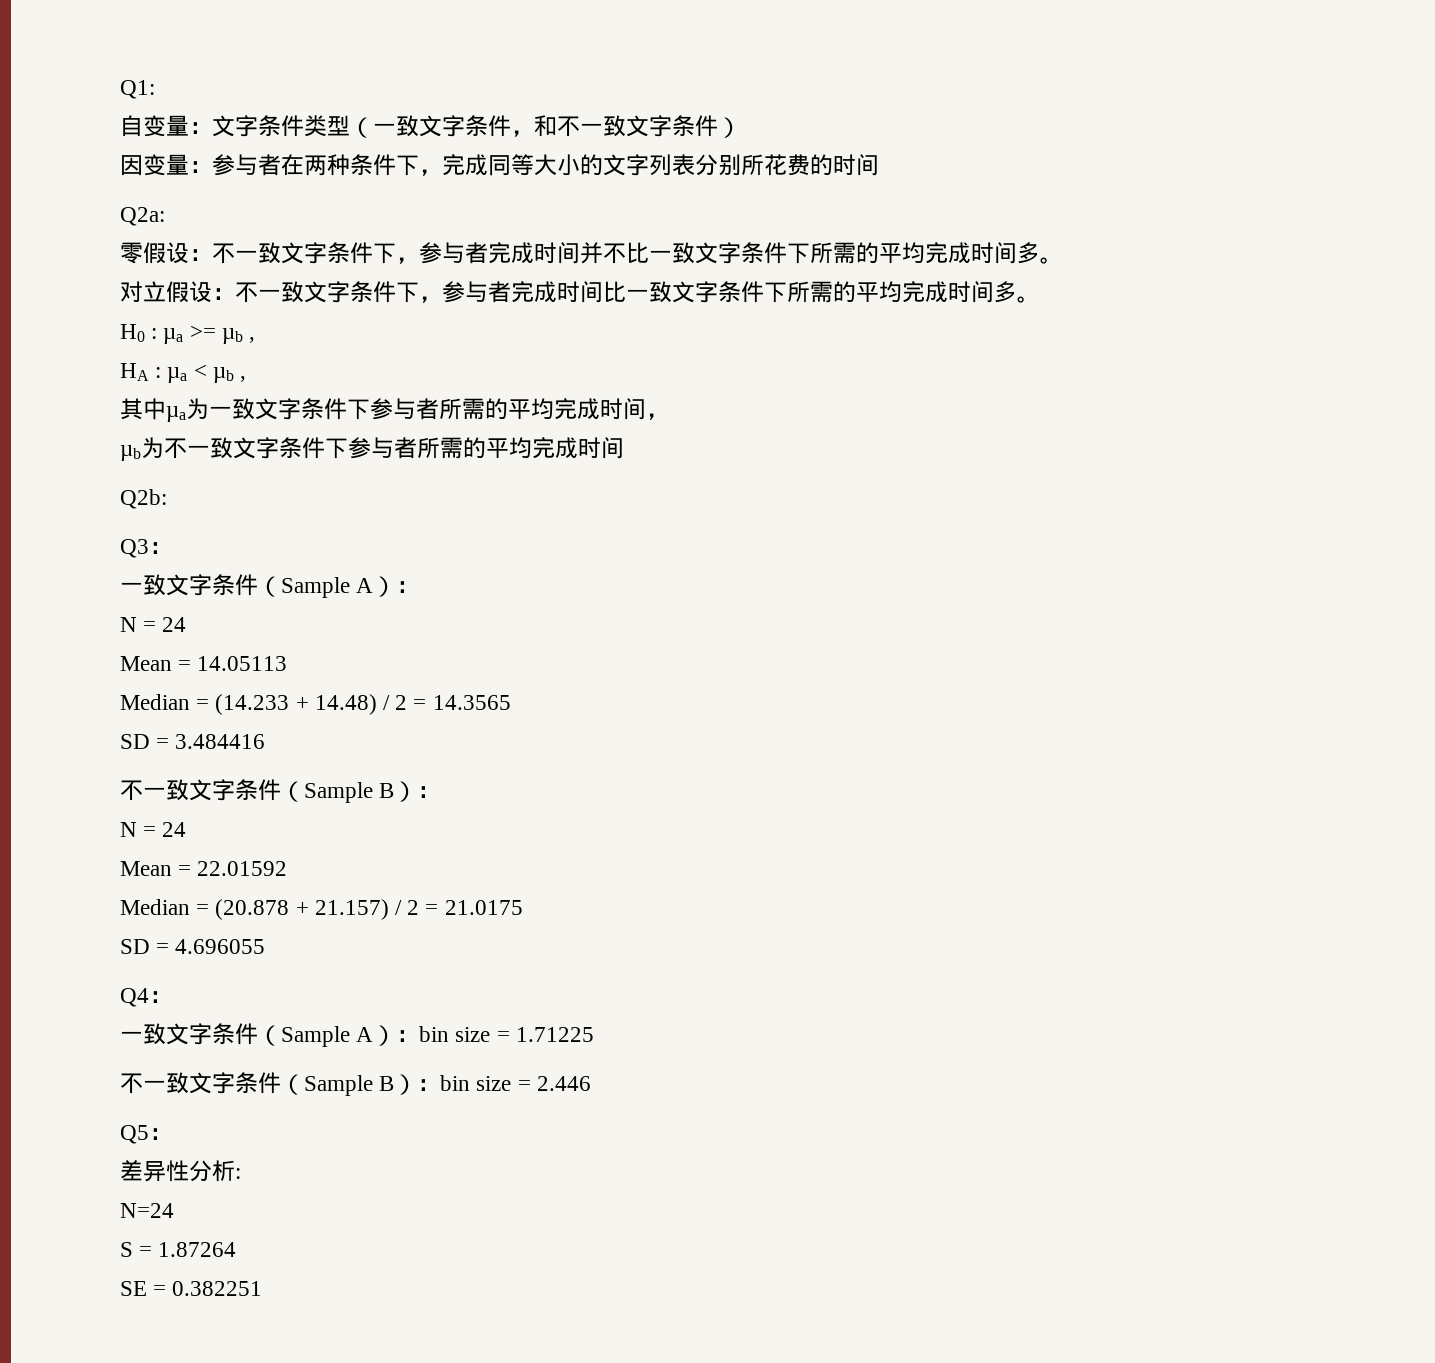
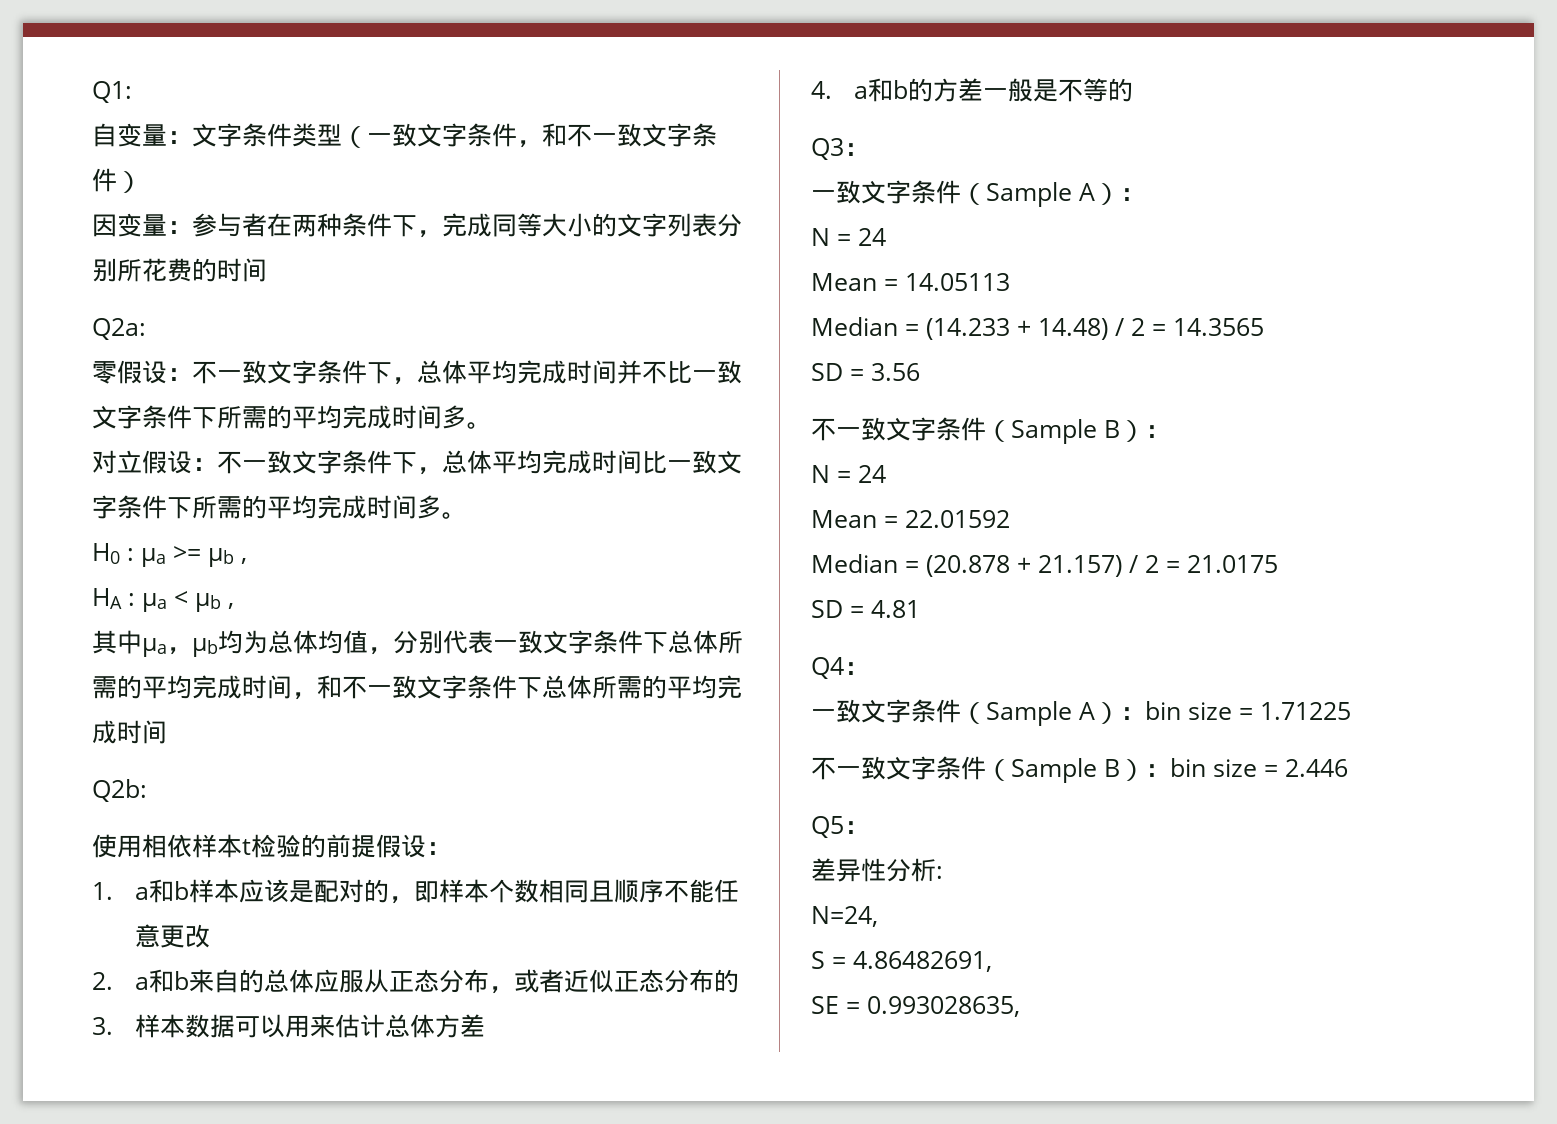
- 零假设：不一致文字条件下，参与者完成时间并不比一致文字条件下所需的平均完成时间多。
+ 零假设：不一致文字条件下，总体平均完成时间并不比一致文字条件下所需的平均完成时间多。
- 对立假设：不一致文字条件下，参与者完成时间比一致文字条件下所需的平均完成时间多。
+ 对立假设：不一致文字条件下，总体平均完成时间比一致文字条件下所需的平均完成时间多。
- 其中µa为一致文字条件下参与者所需的平均完成时间，
- µb为不一致文字条件下参与者所需的平均完成时间
+ 其中µa，µb均为总体均值，分别代表一致文字条件下总体所需的平均完成时间，和不一致文字条件下总体所需的平均完成时间
+ 使用相依样本t检验的前提假设：
+ 1. a和b样本应该是配对的，即样本个数相同且顺序不能任意更改
+ 2. a和b来自的总体应服从正态分布，或者近似正态分布的
+ 3.样本数据可以用来估计总体方差
+ 4. a和b的方差一般是不等的
- SD = 3.484416
+ SD = 3.56
- SD = 4.696055
+ SD = 4.81
- N=24
+ N=24,
- S = 1.87264
+ S = 4.86482691,
- SE = 0.382251
+ SE = 0.993028635,

